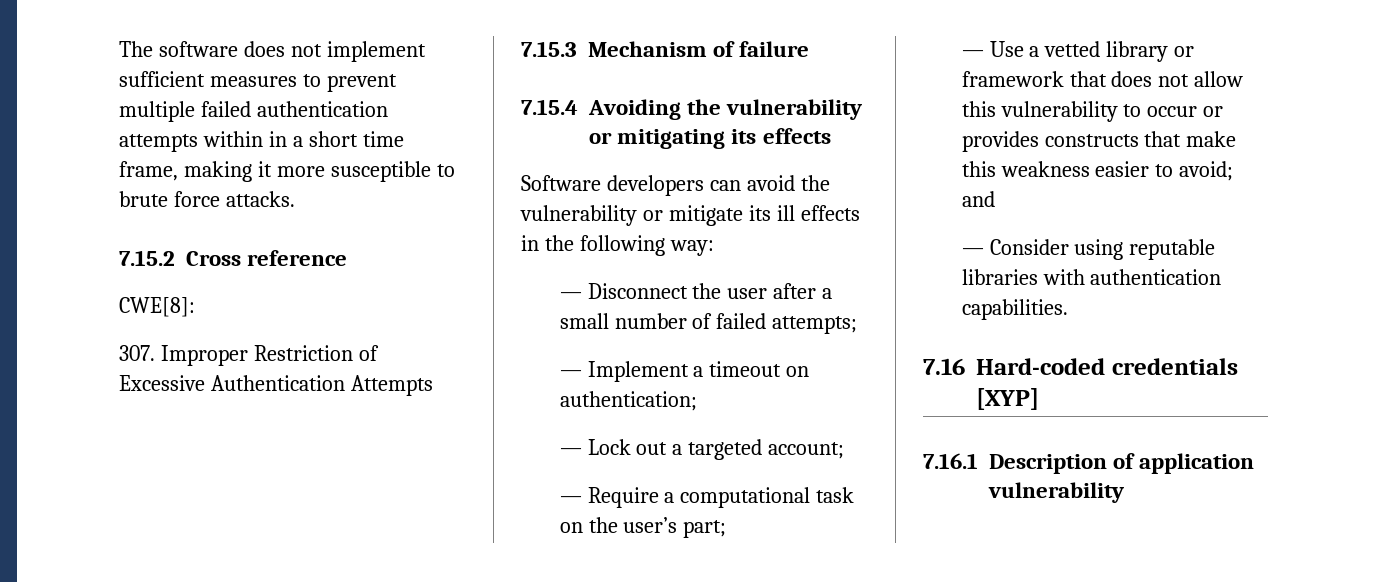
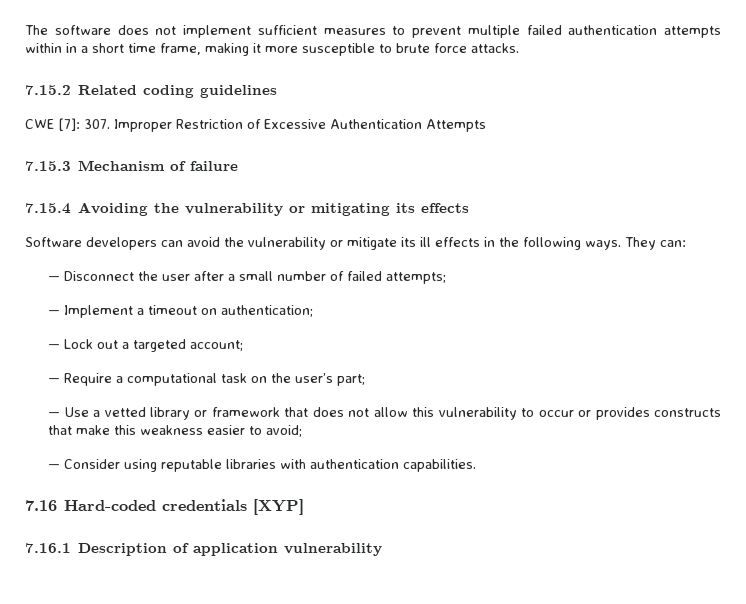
- 7.15.2 Cross reference
- CWE[8]:
- 307. Improper Restriction of Excessive Authentication Attempts
+ 7.15.2 Related coding guidelines
+ CWE [7]: 307. Improper Restriction of Excessive Authentication Attempts
- Software developers can avoid the vulnerability or mitigate its ill effects in the following way:
+ Software developers can avoid the vulnerability or mitigate its ill effects in the following ways. They can:
- — Use a vetted library or framework that does not allow this vulnerability to occur or provides constructs that make this weakness easier to avoid; and
+ — Use a vetted library or framework that does not allow this vulnerability to occur or provides constructs that make this weakness easier to avoid;

